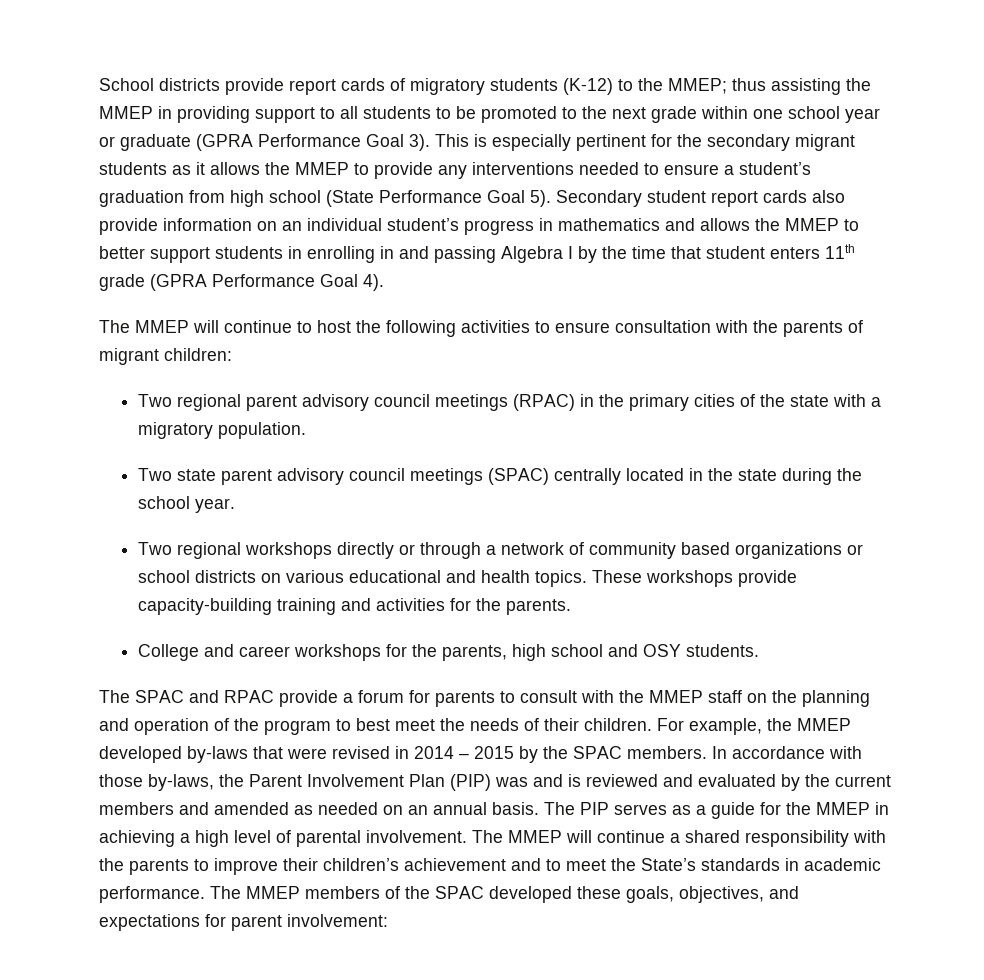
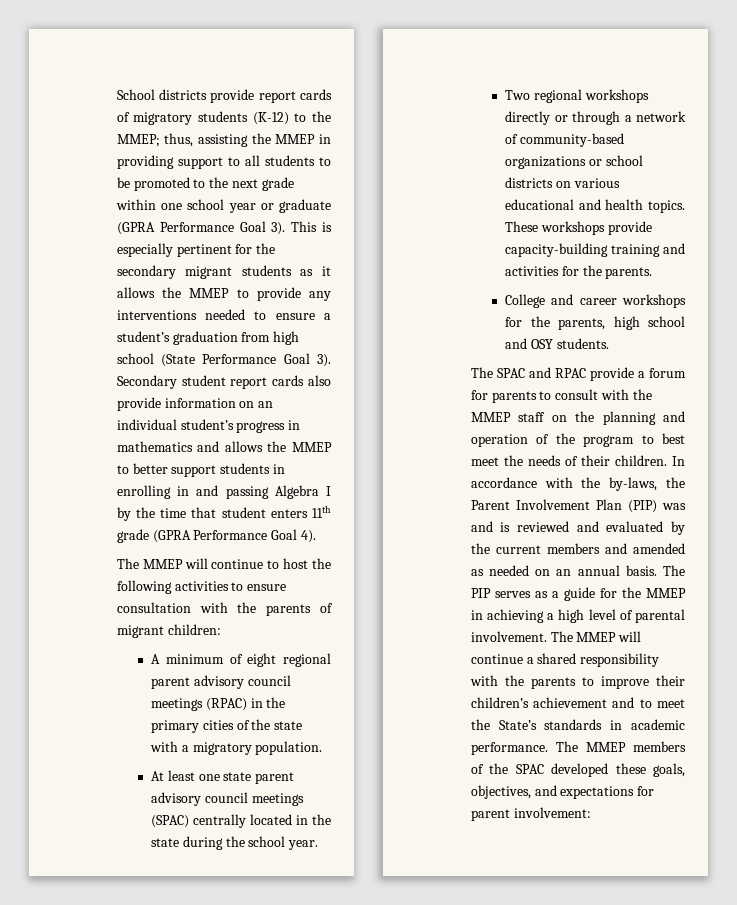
- School districts provide report cards of migratory students (K-12) to the MMEP; thus assisting the MMEP in providing support to all students to be promoted to the next grade within one school year or graduate (GPRA Performance Goal 3).
+ School districts provide report cards of migratory students (K-12) to the MMEP; thus, assisting the MMEP in providing support to all students to be promoted to the next grade within one school year or graduate (GPRA Performance Goal 3).
- This is especially pertinent for the secondary migrant students as it allows the MMEP to provide any interventions needed to ensure a student’s graduation from high school (State Performance Goal 5).
+ This is especially pertinent for the secondary migrant students as it allows the MMEP to provide any interventions needed to ensure a student’s graduation from high school (State Performance Goal 3).
- Two regional parent advisory council meetings (RPAC) in the primary cities of the state with a migratory population.
+ A minimum of eight regional parent advisory council meetings (RPAC) in the primary cities of the state with a migratory population.
- Two state parent advisory council meetings (SPAC) centrally located in the state during the school year.
+ At least one state parent advisory council meetings (SPAC) centrally located in the state during the school year.
- Two regional workshops directly or through a network of community based organizations or school districts on various educational and health topics.
+ Two regional workshops directly or through a network of community-based organizations or school districts on various educational and health topics.
- For example, the MMEP developed by-laws that were revised in 2014 – 2015 by the SPAC members.
- In accordance with those by-laws, the Parent Involvement Plan (PIP) was and is reviewed and evaluated by the current members and amended as needed on an annual basis.
+ In accordance with the by-laws, the Parent Involvement Plan (PIP) was and is reviewed and evaluated by the current members and amended as needed on an annual basis.

